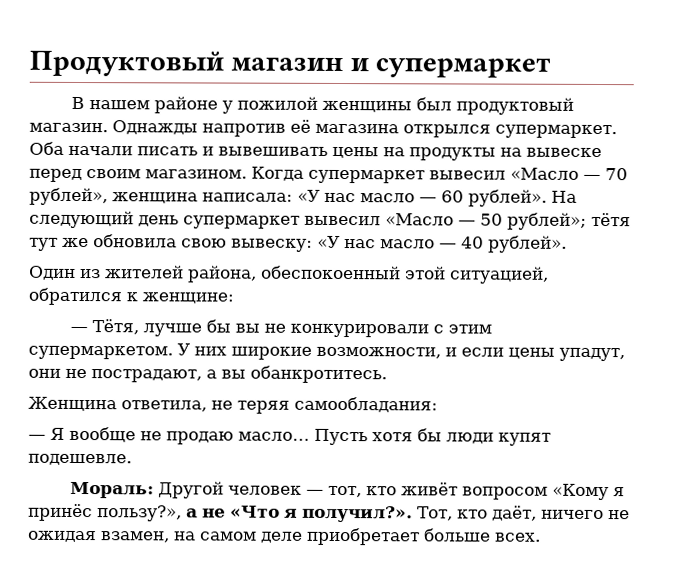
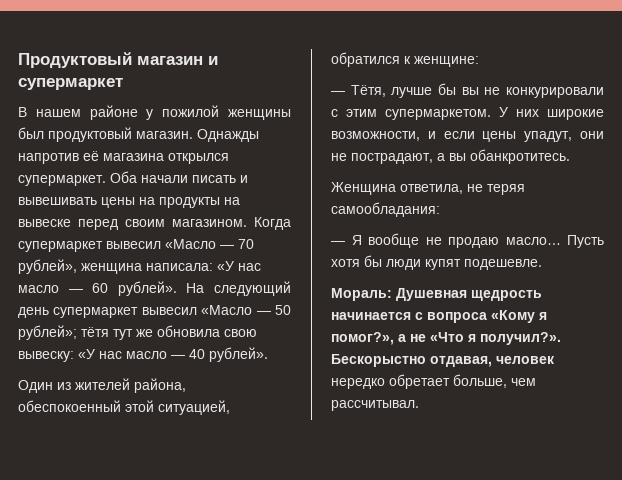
- Мораль: Другой человек — тот, кто живёт вопросом «Кому я принёс пользу?», а не «Что я получил?».
+ Мораль: Душевная щедрость начинается с вопроса «Кому я помог?», а не «Что я получил?».
- Тот, кто даёт, ничего не ожидая взамен, на самом деле приобретает больше всех.
+ Бескорыстно отдавая, человек нередко обретает больше, чем рассчитывал.

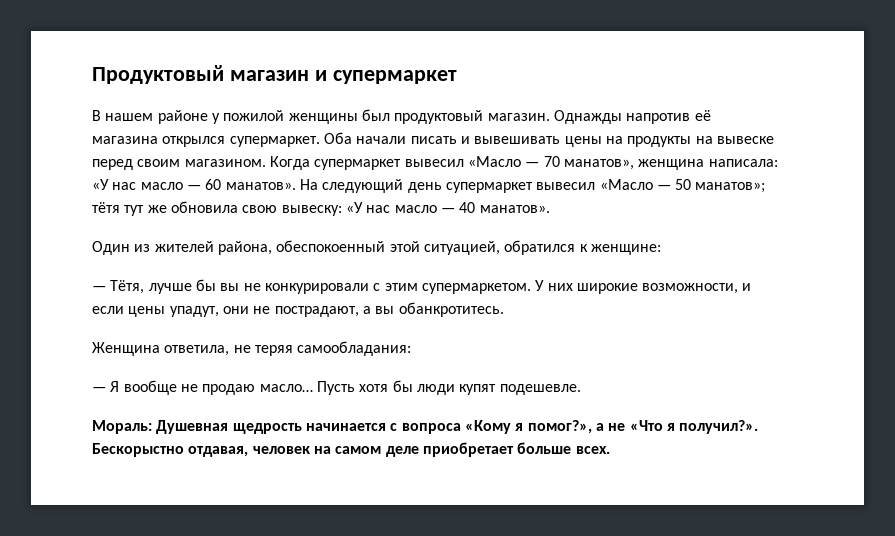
- Когда супермаркет вывесил «Масло — 70 рублей», женщина написала: «У нас масло — 60 рублей».
+ Когда супермаркет вывесил «Масло — 70 манатов», женщина написала: «У нас масло — 60 манатов».
- На следующий день супермаркет вывесил «Масло — 50 рублей»; тётя тут же обновила свою вывеску: «У нас масло — 40 рублей».
+ На следующий день супермаркет вывесил «Масло — 50 манатов»; тётя тут же обновила свою вывеску: «У нас масло — 40 манатов».
- Бескорыстно отдавая, человек нередко обретает больше, чем рассчитывал.
+ Бескорыстно отдавая, человек на самом деле приобретает больше всех.

